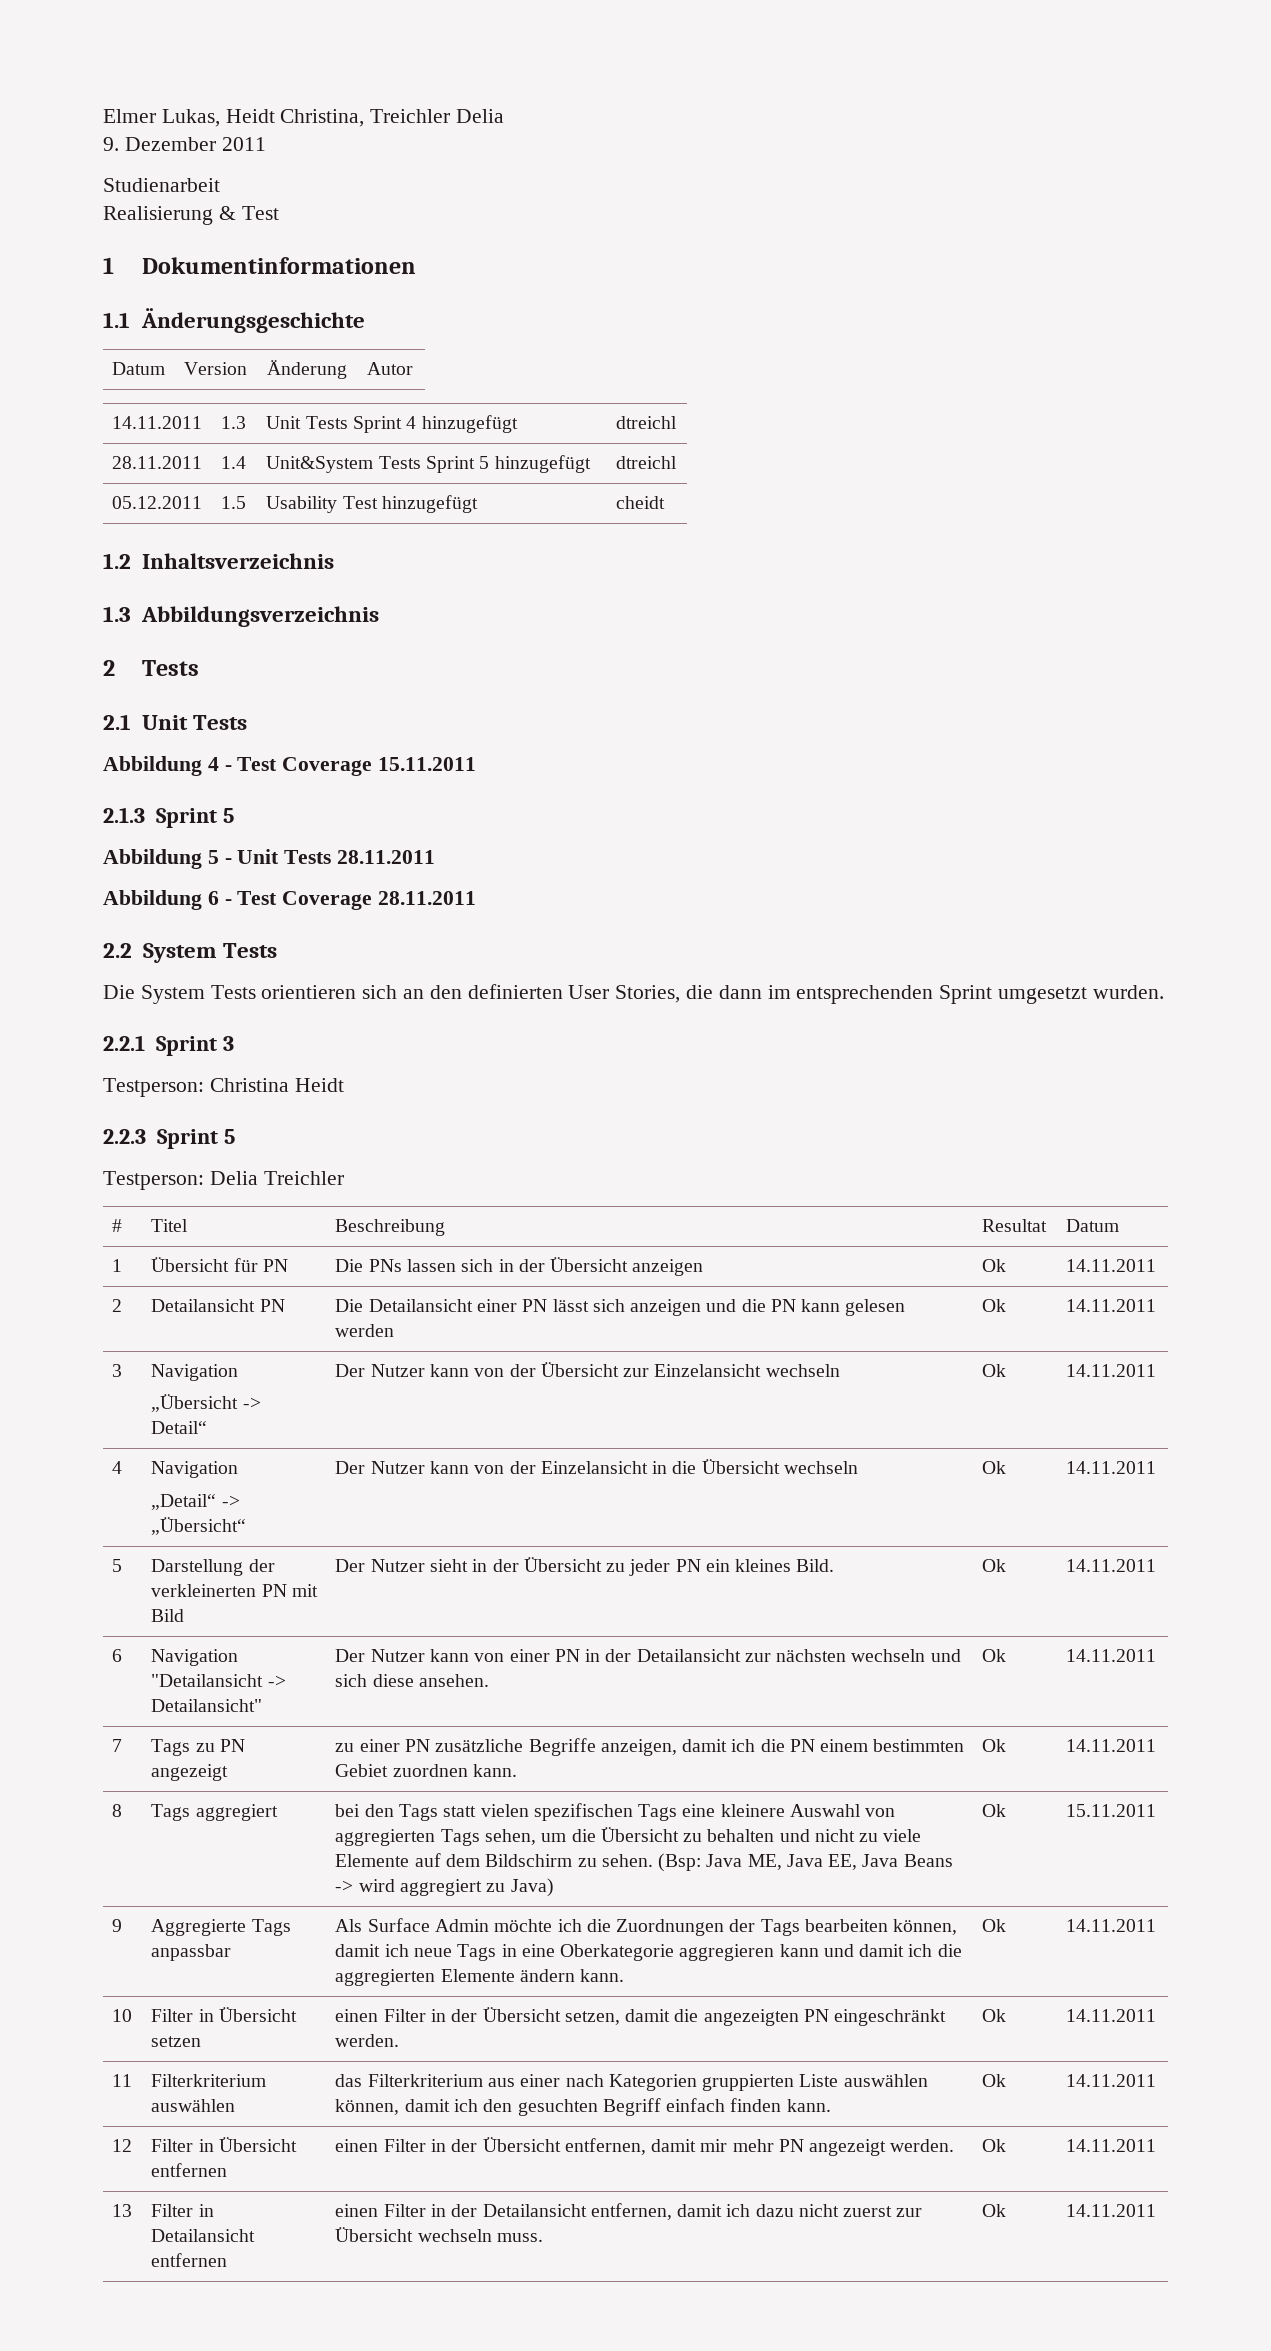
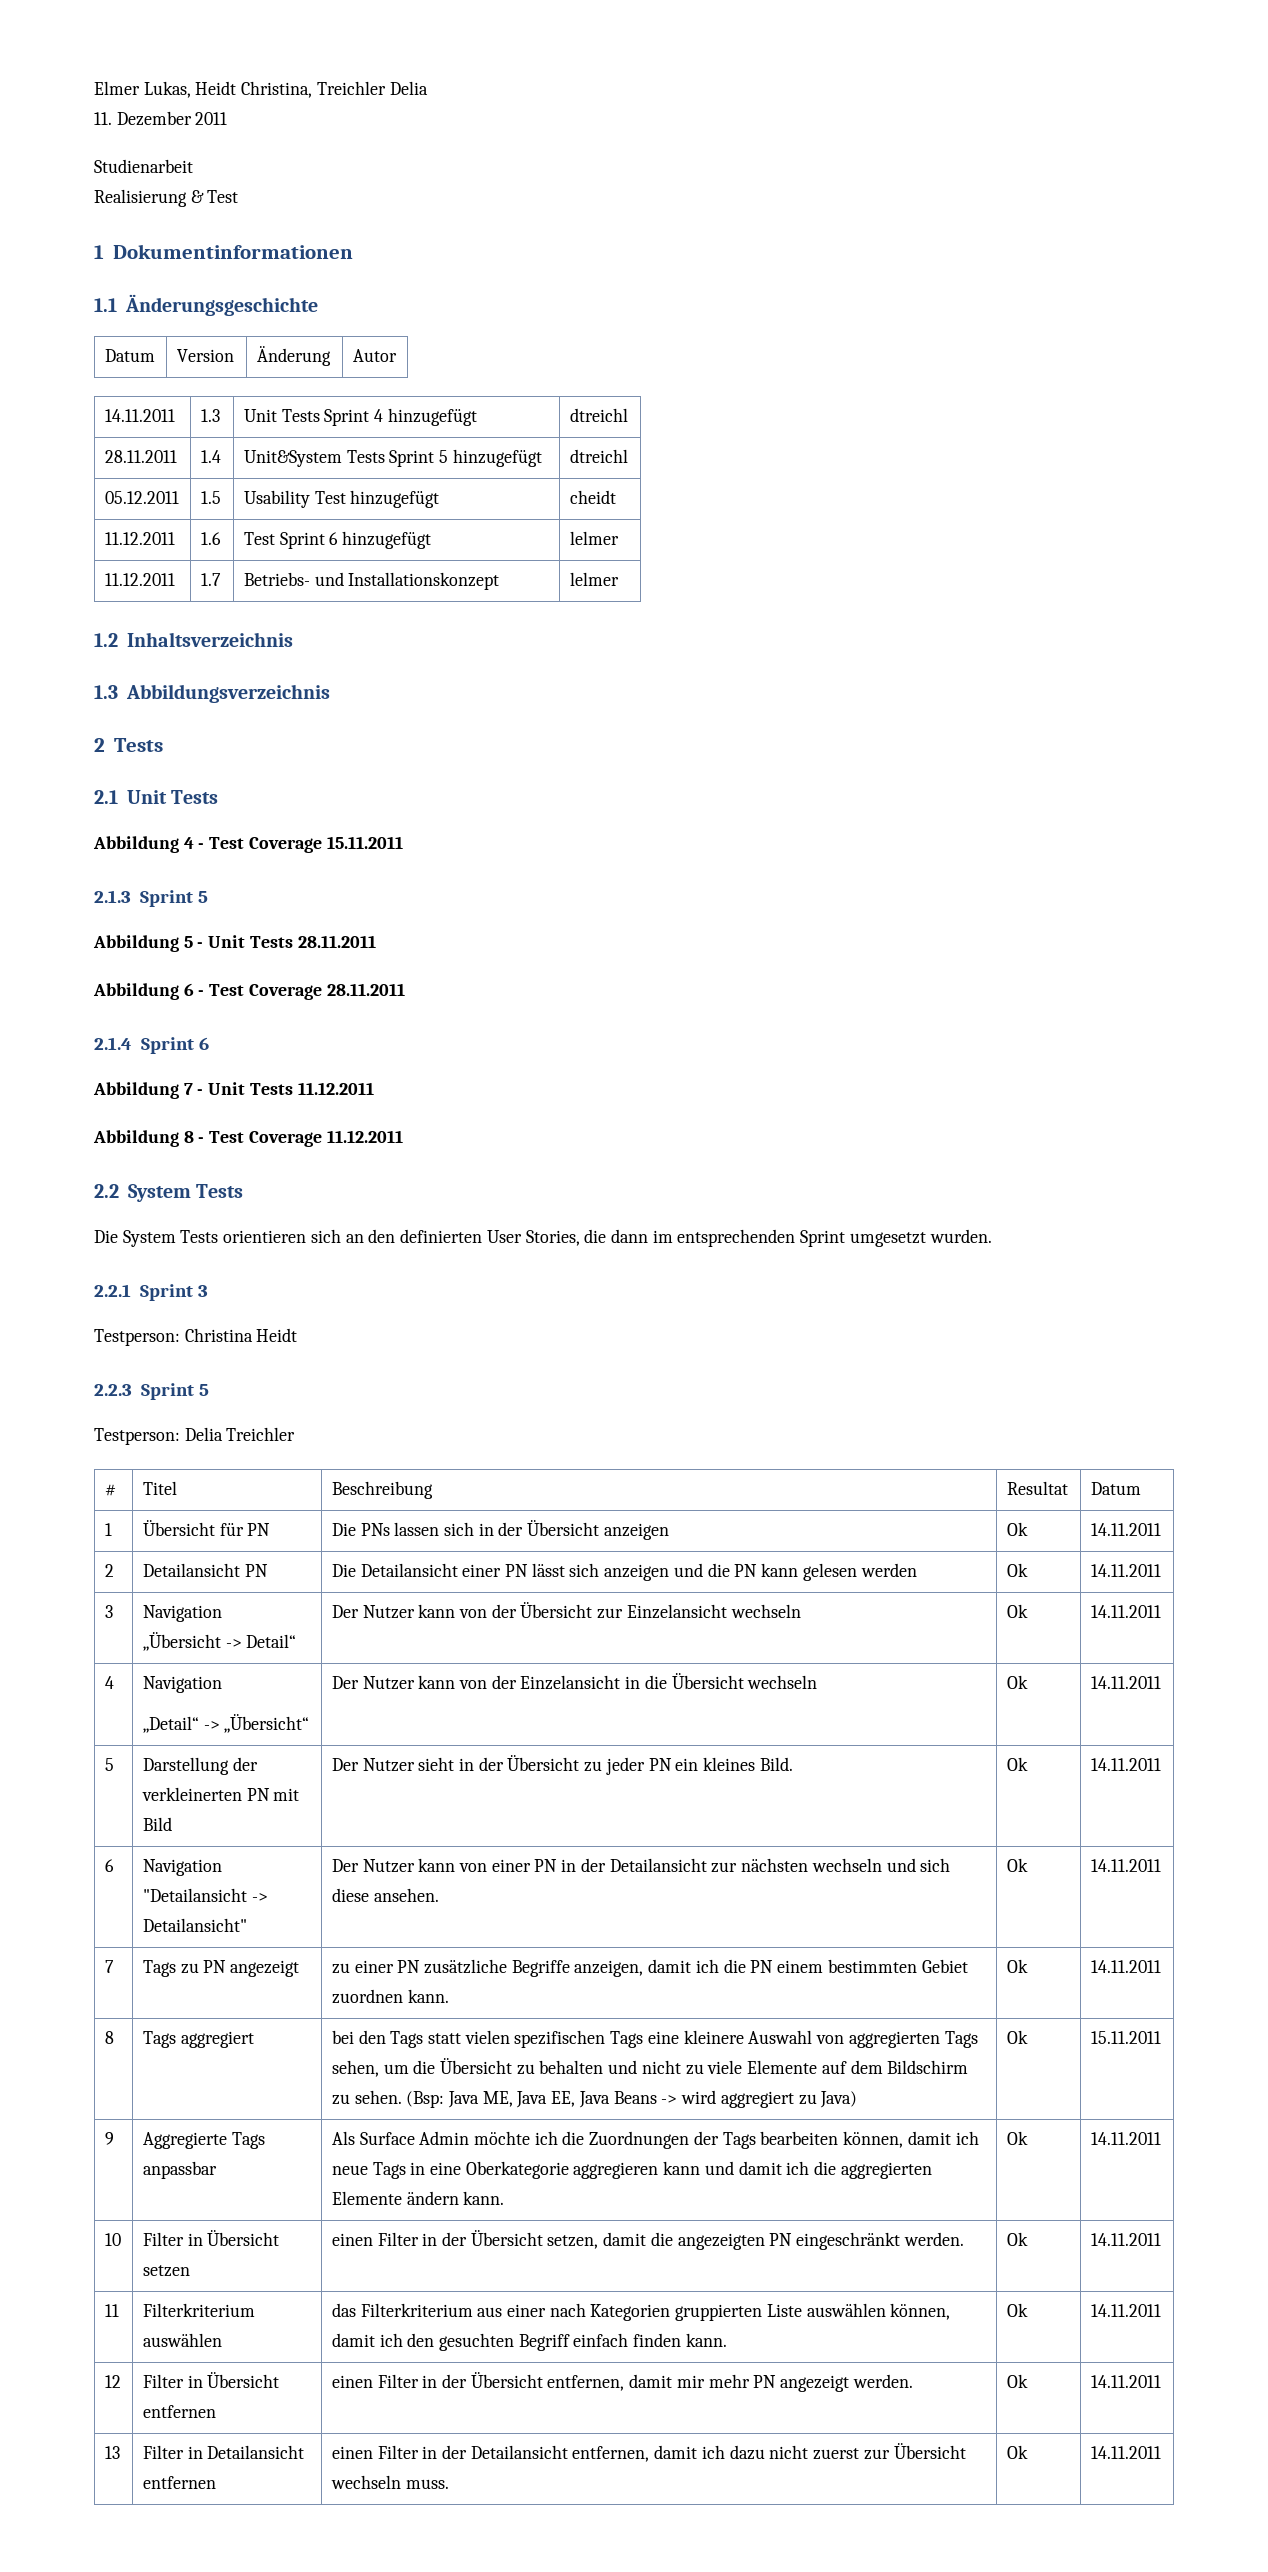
- 9. Dezember 2011
+ 11. Dezember 2011
+ 11.12.2011 | 1.6 | Test Sprint 6 hinzugefügt | lelmer
+ 11.12.2011 | 1.7 | Betriebs- und Installationskonzept | lelmer
+ 2.1.4 Sprint 6
+ Abbildung 7 - Unit Tests 11.12.2011
+ Abbildung 8 - Test Coverage 11.12.2011

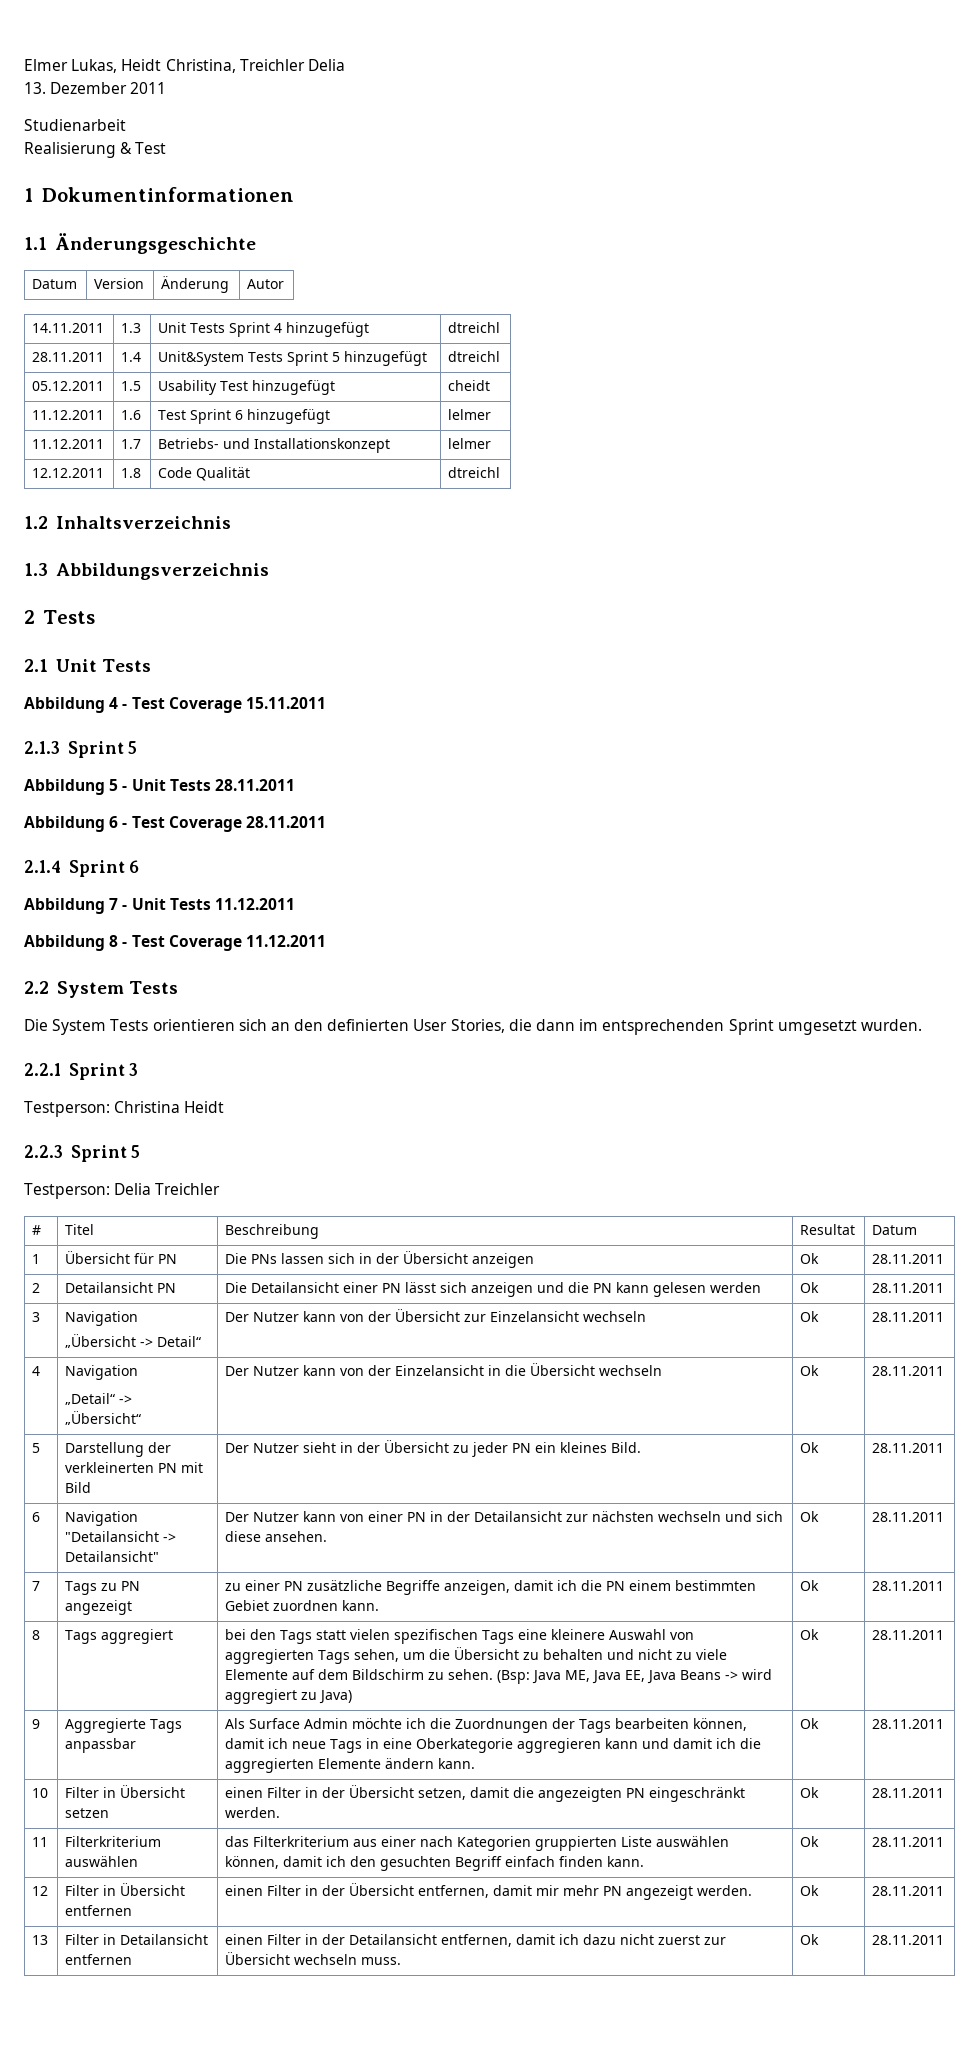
- 11. Dezember 2011
+ 13. Dezember 2011
+ 12.12.2011 | 1.8 | Code Qualität | dtreichl
- 1 | Übersicht für PN | Die PNs lassen sich in der Übersicht anzeigen | Ok | 14.11.2011
+ 1 | Übersicht für PN | Die PNs lassen sich in der Übersicht anzeigen | Ok | 28.11.2011
- 2 | Detailansicht PN | Die Detailansicht einer PN lässt sich anzeigen und die PN kann gelesen werden | Ok | 14.11.2011
+ 2 | Detailansicht PN | Die Detailansicht einer PN lässt sich anzeigen und die PN kann gelesen werden | Ok | 28.11.2011
  3 | Navigation
- „Übersicht -> Detail“ | Der Nutzer kann von der Übersicht zur Einzelansicht wechseln | Ok | 14.11.2011
+ „Übersicht -> Detail“ | Der Nutzer kann von der Übersicht zur Einzelansicht wechseln | Ok | 28.11.2011
  4 | Navigation
- „Detail“ -> „Übersicht“ | Der Nutzer kann von der Einzelansicht in die Übersicht wechseln | Ok | 14.11.2011
+ „Detail“ -> „Übersicht“ | Der Nutzer kann von der Einzelansicht in die Übersicht wechseln | Ok | 28.11.2011
- 5 | Darstellung der verkleinerten PN mit Bild | Der Nutzer sieht in der Übersicht zu jeder PN ein kleines Bild. | Ok | 14.11.2011
+ 5 | Darstellung der verkleinerten PN mit Bild | Der Nutzer sieht in der Übersicht zu jeder PN ein kleines Bild. | Ok | 28.11.2011
- 6 | Navigation "Detailansicht -> Detailansicht" | Der Nutzer kann von einer PN in der Detailansicht zur nächsten wechseln und sich diese ansehen. | Ok | 14.11.2011
+ 6 | Navigation "Detailansicht -> Detailansicht" | Der Nutzer kann von einer PN in der Detailansicht zur nächsten wechseln und sich diese ansehen. | Ok | 28.11.2011
- 7 | Tags zu PN angezeigt | zu einer PN zusätzliche Begriffe anzeigen, damit ich die PN einem bestimmten Gebiet zuordnen kann. | Ok | 14.11.2011
+ 7 | Tags zu PN angezeigt | zu einer PN zusätzliche Begriffe anzeigen, damit ich die PN einem bestimmten Gebiet zuordnen kann. | Ok | 28.11.2011
- (Bsp: Java ME, Java EE, Java Beans -> wird aggregiert zu Java) | Ok | 15.11.2011
+ (Bsp: Java ME, Java EE, Java Beans -> wird aggregiert zu Java) | Ok | 28.11.2011
- 9 | Aggregierte Tags anpassbar | Als Surface Admin möchte ich die Zuordnungen der Tags bearbeiten können, damit ich neue Tags in eine Oberkategorie aggregieren kann und damit ich die aggregierten Elemente ändern kann. | Ok | 14.11.2011
+ 9 | Aggregierte Tags anpassbar | Als Surface Admin möchte ich die Zuordnungen der Tags bearbeiten können, damit ich neue Tags in eine Oberkategorie aggregieren kann und damit ich die aggregierten Elemente ändern kann. | Ok | 28.11.2011
- 10 | Filter in Übersicht setzen | einen Filter in der Übersicht setzen, damit die angezeigten PN eingeschränkt werden. | Ok | 14.11.2011
+ 10 | Filter in Übersicht setzen | einen Filter in der Übersicht setzen, damit die angezeigten PN eingeschränkt werden. | Ok | 28.11.2011
- 11 | Filterkriterium auswählen | das Filterkriterium aus einer nach Kategorien gruppierten Liste auswählen können, damit ich den gesuchten Begriff einfach finden kann. | Ok | 14.11.2011
+ 11 | Filterkriterium auswählen | das Filterkriterium aus einer nach Kategorien gruppierten Liste auswählen können, damit ich den gesuchten Begriff einfach finden kann. | Ok | 28.11.2011
- 12 | Filter in Übersicht entfernen | einen Filter in der Übersicht entfernen, damit mir mehr PN angezeigt werden. | Ok | 14.11.2011
+ 12 | Filter in Übersicht entfernen | einen Filter in der Übersicht entfernen, damit mir mehr PN angezeigt werden. | Ok | 28.11.2011
- 13 | Filter in Detailansicht entfernen | einen Filter in der Detailansicht entfernen, damit ich dazu nicht zuerst zur Übersicht wechseln muss. | Ok | 14.11.2011
+ 13 | Filter in Detailansicht entfernen | einen Filter in der Detailansicht entfernen, damit ich dazu nicht zuerst zur Übersicht wechseln muss. | Ok | 28.11.2011

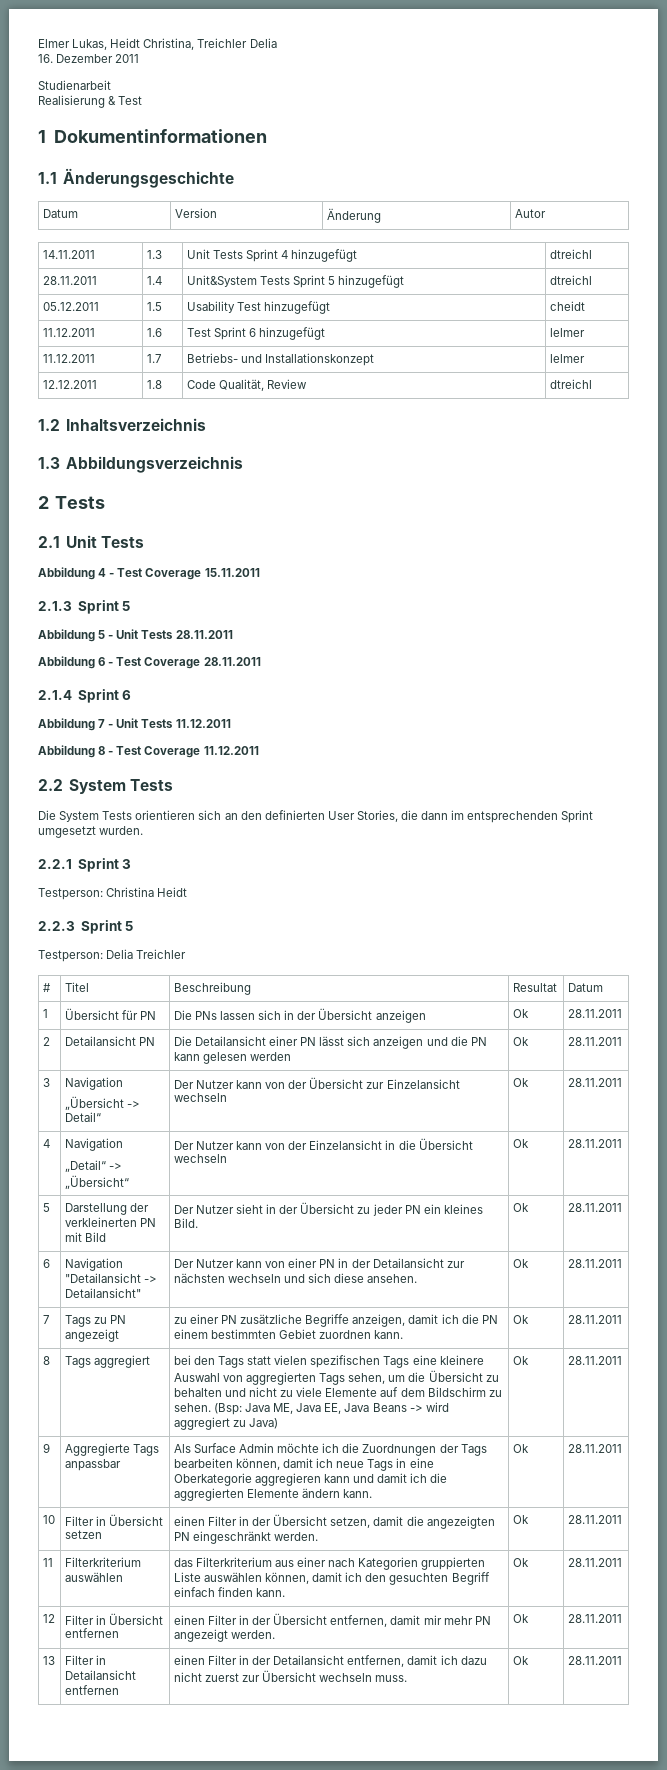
- 13. Dezember 2011
+ 16. Dezember 2011
- 12.12.2011 | 1.8 | Code Qualität | dtreichl
+ 12.12.2011 | 1.8 | Code Qualität, Review | dtreichl

